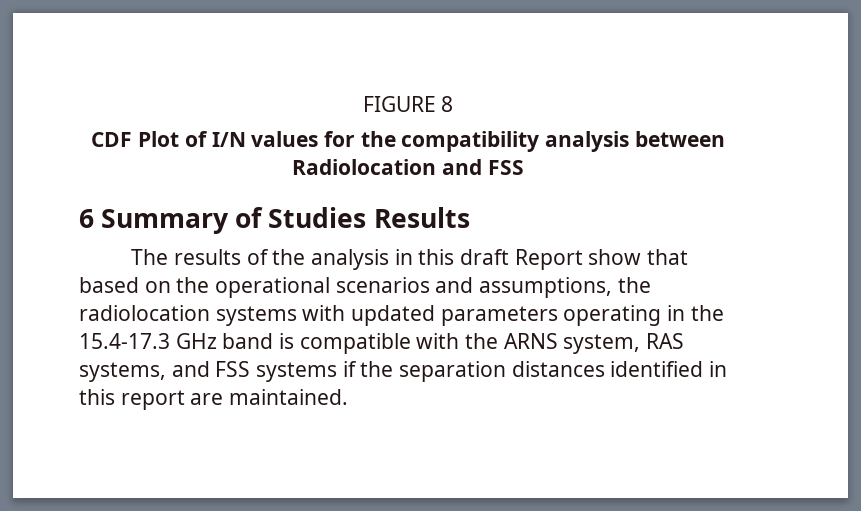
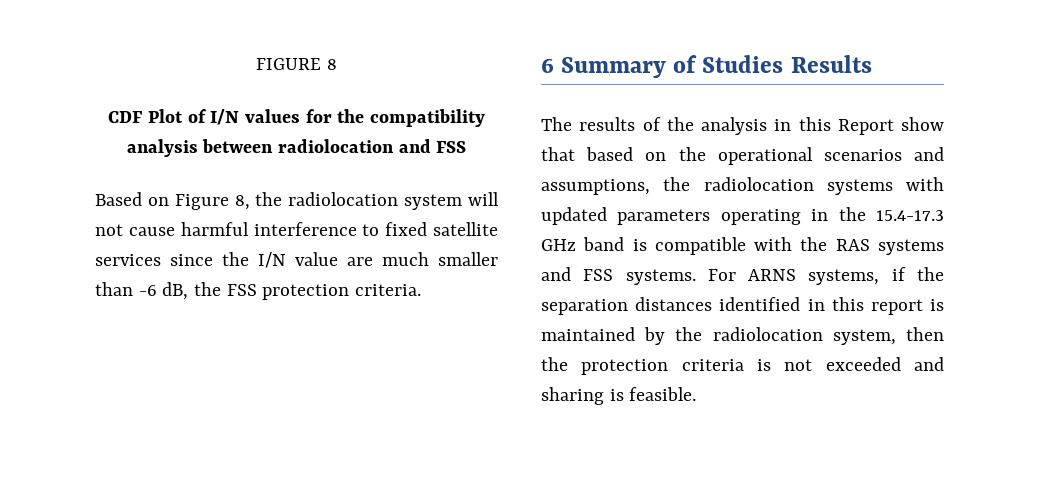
- CDF Plot of I/N values for the compatibility analysis between Radiolocation and FSS
+ CDF Plot of I/N values for the compatibility analysis between radiolocation and FSS
+ Based on Figure 8, the radiolocation system will not cause harmful interference to fixed satellite services since the I/N value are much smaller than -6 dB, the FSS protection criteria.
- The results of the analysis in this draft Report show that based on the operational scenarios and assumptions, the radiolocation systems with updated parameters operating in the 15.4-17.3 GHz band is compatible with the ARNS system, RAS systems, and FSS systems if the separation distances identified in this report are maintained.
+ The results of the analysis in this Report show that based on the operational scenarios and assumptions, the radiolocation systems with updated parameters operating in the 15.4-17.3 GHz band is compatible with the RAS systems and FSS systems. For ARNS systems, if the separation distances identified in this report is maintained by the radiolocation system, then the protection criteria is not exceeded and sharing is feasible.

